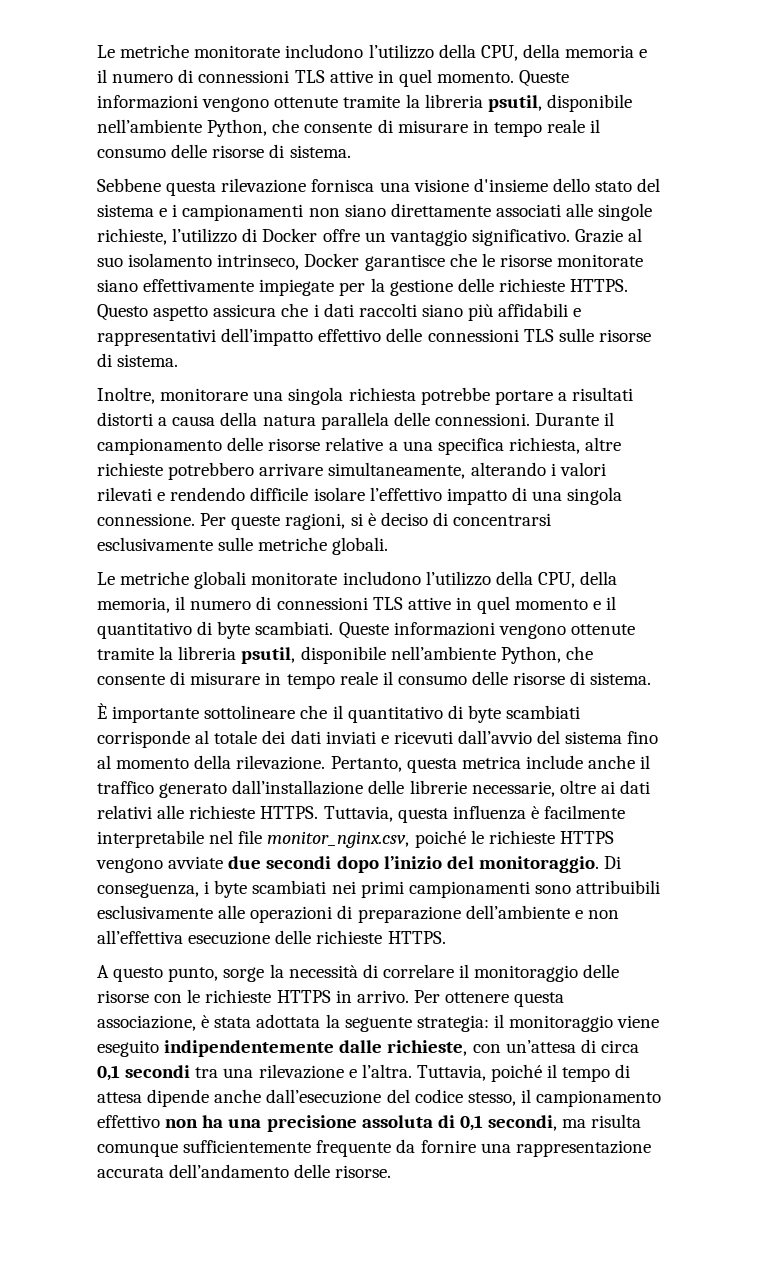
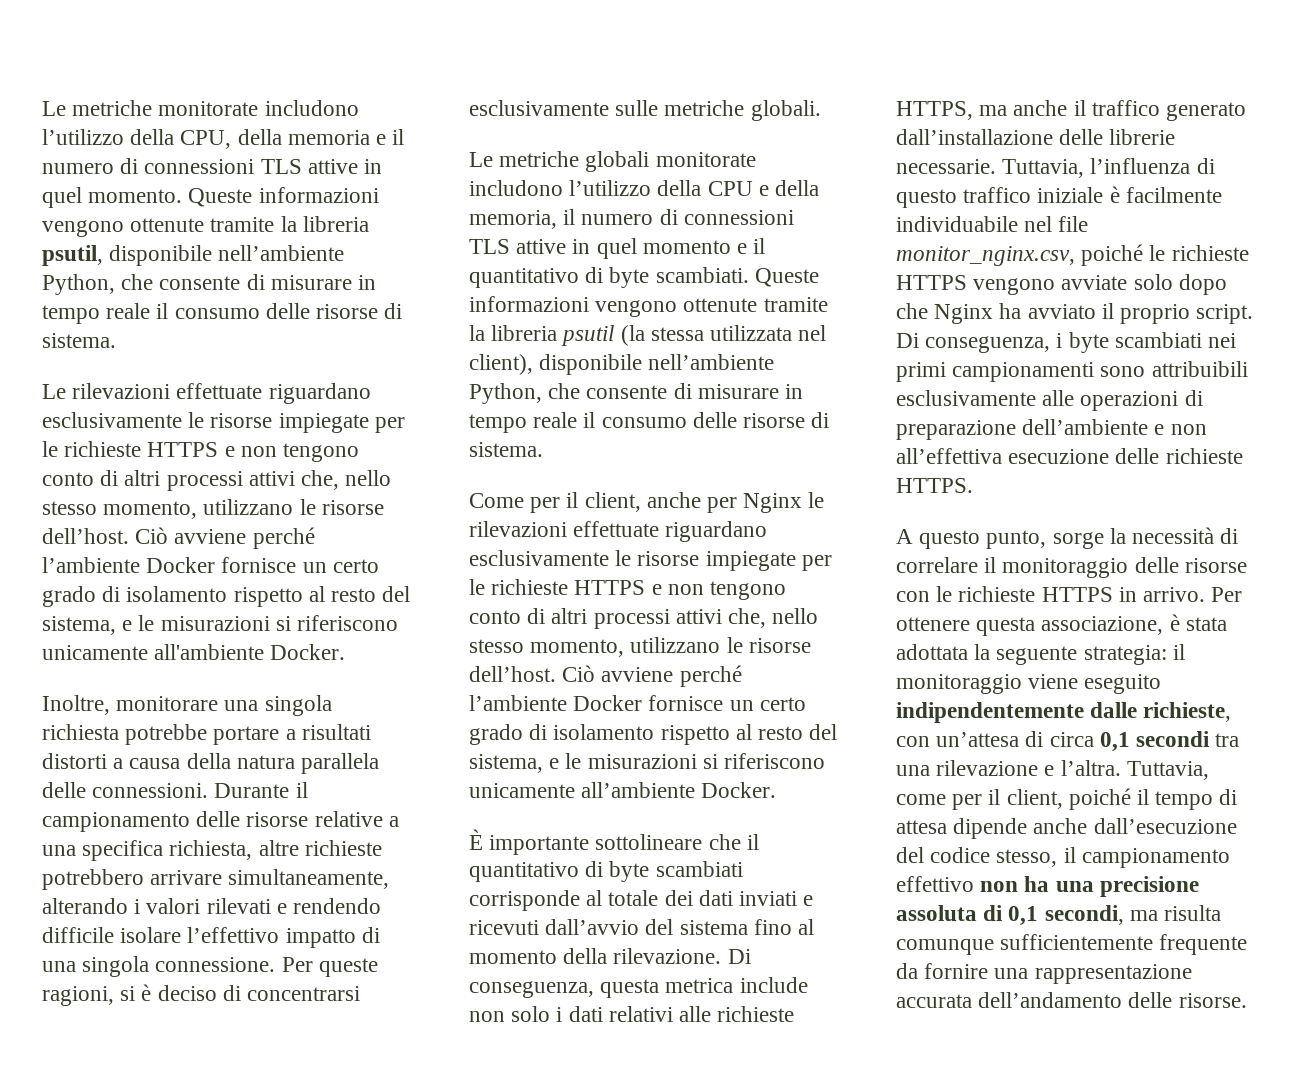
- Sebbene questa rilevazione fornisca una visione d'insieme dello stato del sistema e i campionamenti non siano direttamente associati alle singole richieste, l’utilizzo di Docker offre un vantaggio significativo. Grazie al suo isolamento intrinseco, Docker garantisce che le risorse monitorate siano effettivamente impiegate per la gestione delle richieste HTTPS. Questo aspetto assicura che i dati raccolti siano più affidabili e rappresentativi dell’impatto effettivo delle connessioni TLS sulle risorse di sistema.
+ Le rilevazioni effettuate riguardano esclusivamente le risorse impiegate per le richieste HTTPS e non tengono conto di altri processi attivi che, nello stesso momento, utilizzano le risorse dell’host. Ciò avviene perché l’ambiente Docker fornisce un certo grado di isolamento rispetto al resto del sistema, e le misurazioni si riferiscono unicamente all'ambiente Docker.
- Le metriche globali monitorate includono l’utilizzo della CPU, della memoria, il numero di connessioni TLS attive in quel momento e il quantitativo di byte scambiati. Queste informazioni vengono ottenute tramite la libreria psutil, disponibile nell’ambiente Python, che consente di misurare in tempo reale il consumo delle risorse di sistema.
+ Le metriche globali monitorate includono l’utilizzo della CPU e della memoria, il numero di connessioni TLS attive in quel momento e il quantitativo di byte scambiati. Queste informazioni vengono ottenute tramite la libreria psutil (la stessa utilizzata nel client), disponibile nell’ambiente Python, che consente di misurare in tempo reale il consumo delle risorse di sistema.
+ Come per il client, anche per Nginx le rilevazioni effettuate riguardano esclusivamente le risorse impiegate per le richieste HTTPS e non tengono conto di altri processi attivi che, nello stesso momento, utilizzano le risorse dell’host. Ciò avviene perché l’ambiente Docker fornisce un certo grado di isolamento rispetto al resto del sistema, e le misurazioni si riferiscono unicamente all’ambiente Docker.
- Pertanto, questa metrica include anche il traffico generato dall’installazione delle librerie necessarie, oltre ai dati relativi alle richieste HTTPS. Tuttavia, questa influenza è facilmente interpretabile nel file monitor_nginx.csv, poiché le richieste HTTPS vengono avviate due secondi dopo l’inizio del monitoraggio.
+ Di conseguenza, questa metrica include non solo i dati relativi alle richieste HTTPS, ma anche il traffico generato dall’installazione delle librerie necessarie. Tuttavia, l’influenza di questo traffico iniziale è facilmente individuabile nel file monitor_nginx.csv, poiché le richieste HTTPS vengono avviate solo dopo che Nginx ha avviato il proprio script.
- Tuttavia, poiché il tempo di attesa dipende anche dall’esecuzione del codice stesso, il campionamento effettivo non ha una precisione assoluta di 0,1 secondi, ma risulta comunque sufficientemente frequente da fornire una rappresentazione accurata dell’andamento delle risorse.
+ Tuttavia, come per il client, poiché il tempo di attesa dipende anche dall’esecuzione del codice stesso, il campionamento effettivo non ha una precisione assoluta di 0,1 secondi, ma risulta comunque sufficientemente frequente da fornire una rappresentazione accurata dell’andamento delle risorse.

